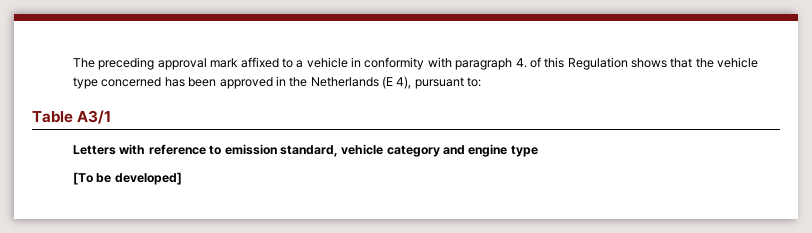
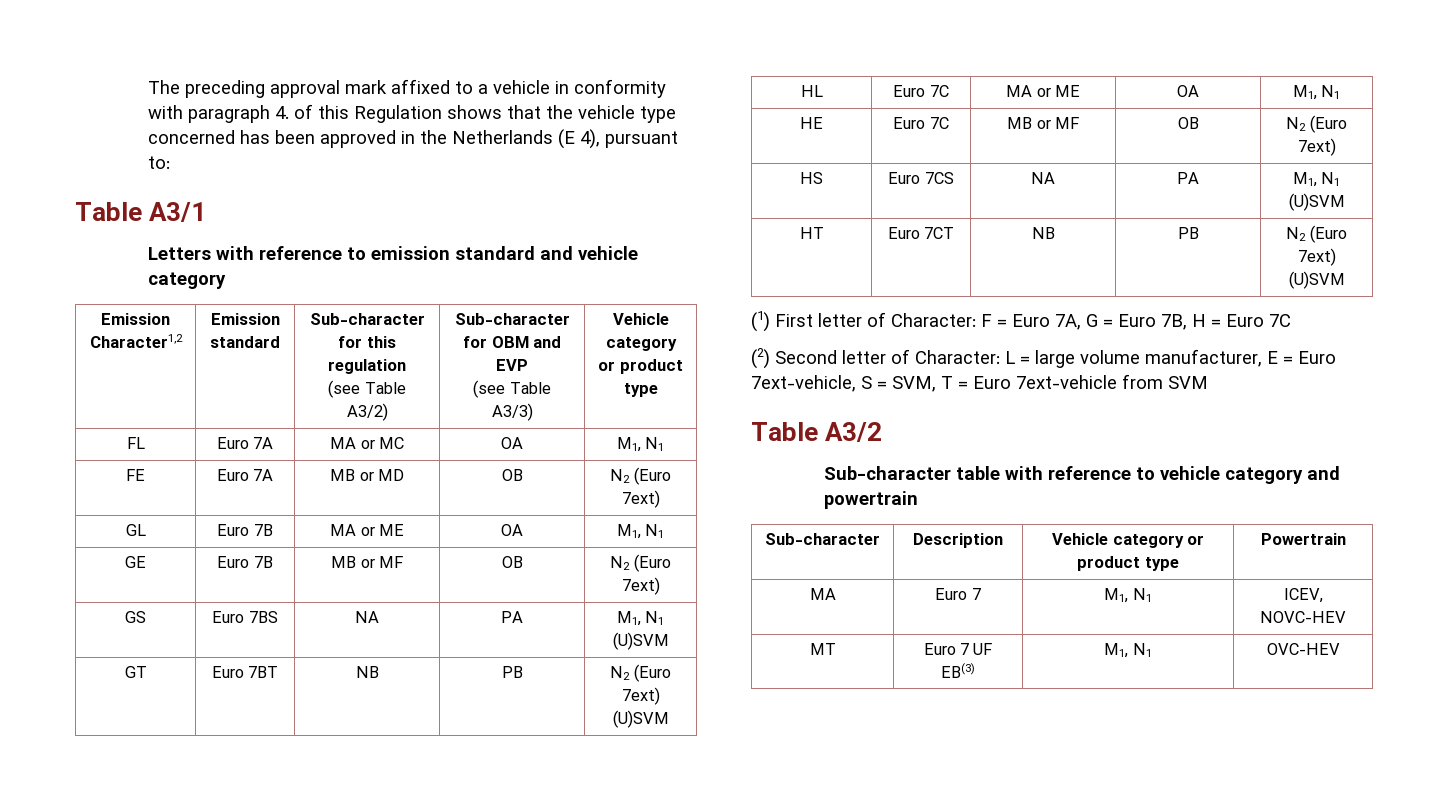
- Letters with reference to emission standard, vehicle category and engine type
- [To be developed]
+ Letters with reference to emission standard and vehicle category
+ Emission Character1,2 | Emission standard | Sub-character for this regulation
+ (see Table A3/2) | Sub-character for OBM and EVP
+ (see Table A3/3) | Vehicle category or product type
+ FL | Euro 7A | MA or MC | OA | M1, N1
+ FE | Euro 7A | MB or MD | OB | N2 (Euro 7ext)
+ GL | Euro 7B | MA or ME | OA | M1, N1
+ GE | Euro 7B | MB or MF | OB | N2 (Euro 7ext)
+ GS | Euro 7BS | NA | PA | M1, N1 (U)SVM
+ GT | Euro 7BT | NB | PB | N2 (Euro 7ext) (U)SVM
+ HL | Euro 7C | MA or ME | OA | M1, N1
+ HE | Euro 7C | MB or MF | OB | N2 (Euro 7ext)
+ HS | Euro 7CS | NA | PA | M1, N1 (U)SVM
+ HT | Euro 7CT | NB | PB | N2 (Euro 7ext) (U)SVM
+ (1) First letter of Character: F = Euro 7A, G = Euro 7B, H = Euro 7C
+ (2) Second letter of Character: L = large volume manufacturer, E = Euro 7ext-vehicle, S = SVM, T = Euro 7ext-vehicle from SVM
+ Table A3/2
+ Sub-character table with reference to vehicle category and powertrain
+ Sub-character | Description | Vehicle category or product type | Powertrain
+ MA | Euro 7 | M1, N1 | ICEV, NOVC-HEV
+ MT | Euro 7 UF EB(3) | M1, N1 | OVC-HEV

